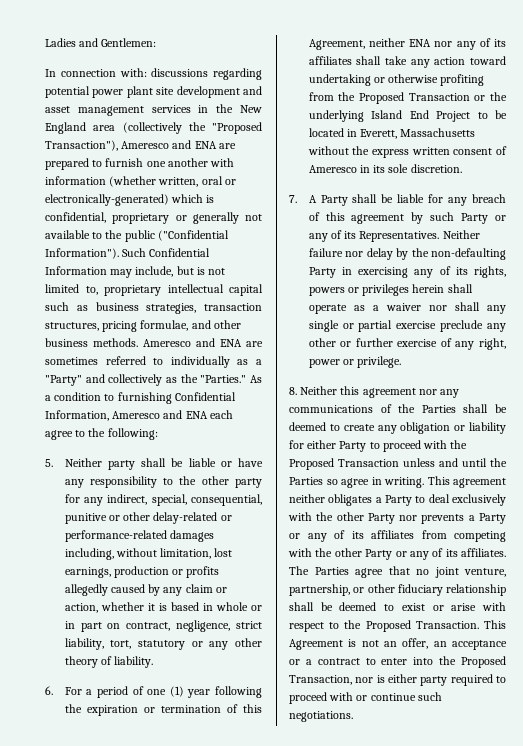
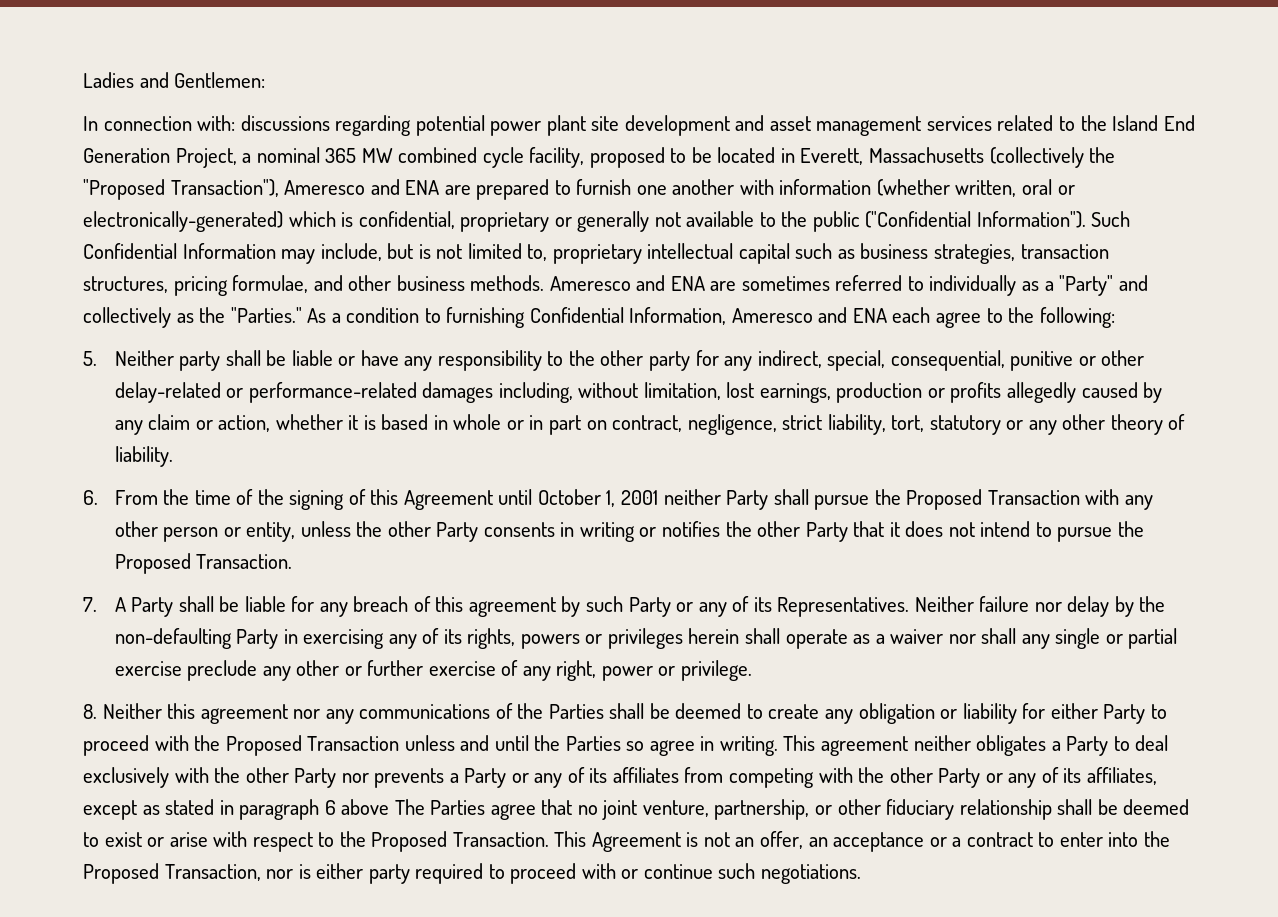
- In connection with: discussions regarding potential power plant site development and asset management services in the New England area (collectively the "Proposed Transaction"), Ameresco and ENA are prepared to furnish one another with information (whether written, oral or electronically-generated) which is confidential, proprietary or generally not available to the public ("Confidential Information").
+ In connection with: discussions regarding potential power plant site development and asset management services related to the Island End Generation Project, a nominal 365 MW combined cycle facility, proposed to be located in Everett, Massachusetts (collectively the "Proposed Transaction"), Ameresco and ENA are prepared to furnish one another with information (whether written, oral or electronically-generated) which is confidential, proprietary or generally not available to the public ("Confidential Information").
- 6. For a period of one (1) year following the expiration or termination of this Agreement, neither ENA nor any of its affiliates shall take any action toward undertaking or otherwise profiting from the Proposed Transaction or the underlying Island End Project to be located in Everett, Massachusetts without the express written consent of Ameresco in its sole discretion.
+ 6. From the time of the signing of this Agreement until October 1, 2001 neither Party shall pursue the Proposed Transaction with any other person or entity, unless the other Party consents in writing or notifies the other Party that it does not intend to pursue the Proposed Transaction.
- This agreement neither obligates a Party to deal exclusively with the other Party nor prevents a Party or any of its affiliates from competing with the other Party or any of its affiliates. The Parties agree that no joint venture, partnership, or other fiduciary relationship shall be deemed to exist or arise with respect to the Proposed Transaction.
+ This agreement neither obligates a Party to deal exclusively with the other Party nor prevents a Party or any of its affiliates from competing with the other Party or any of its affiliates, except as stated in paragraph 6 above The Parties agree that no joint venture, partnership, or other fiduciary relationship shall be deemed to exist or arise with respect to the Proposed Transaction.

